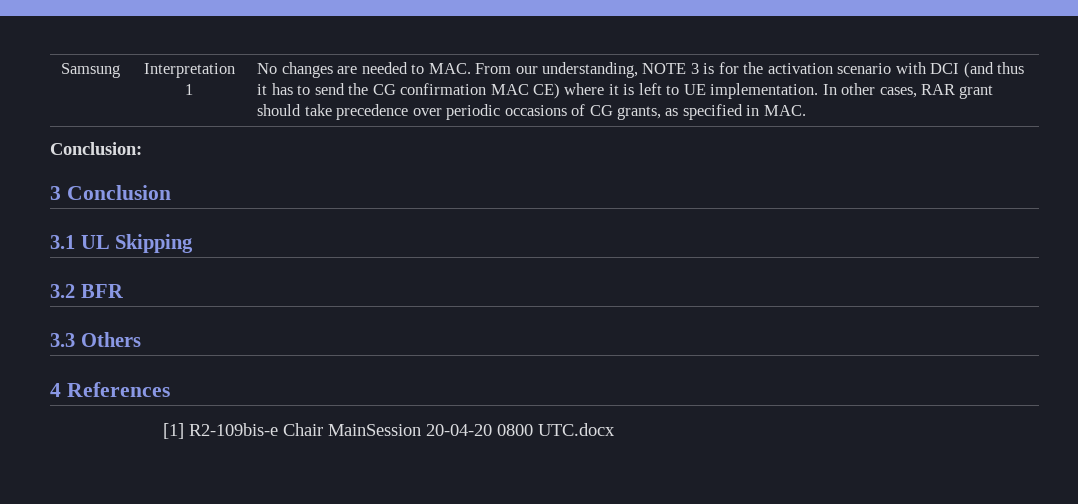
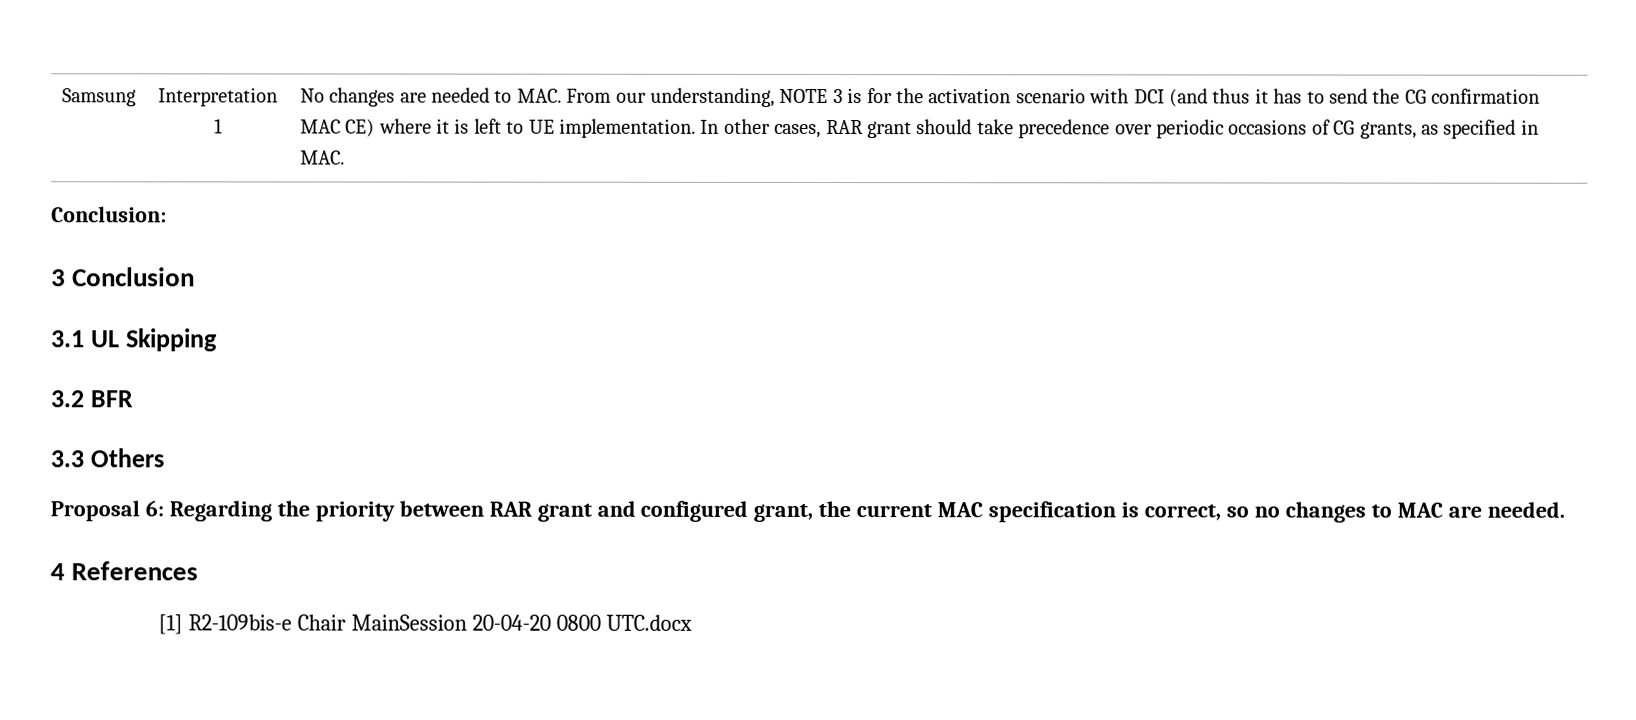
+ Proposal 6: Regarding the priority between RAR grant and configured grant, the current MAC specification is correct, so no changes to MAC are needed.

